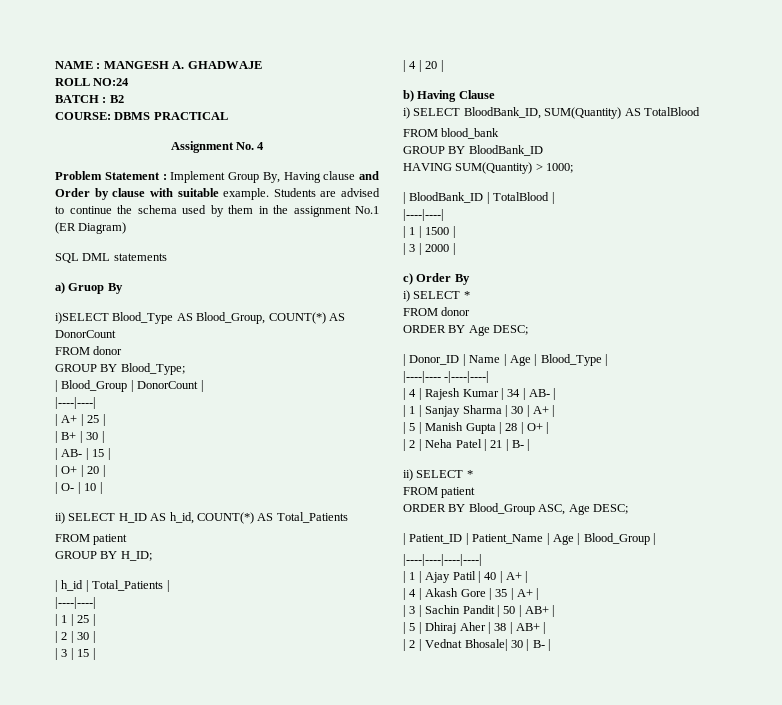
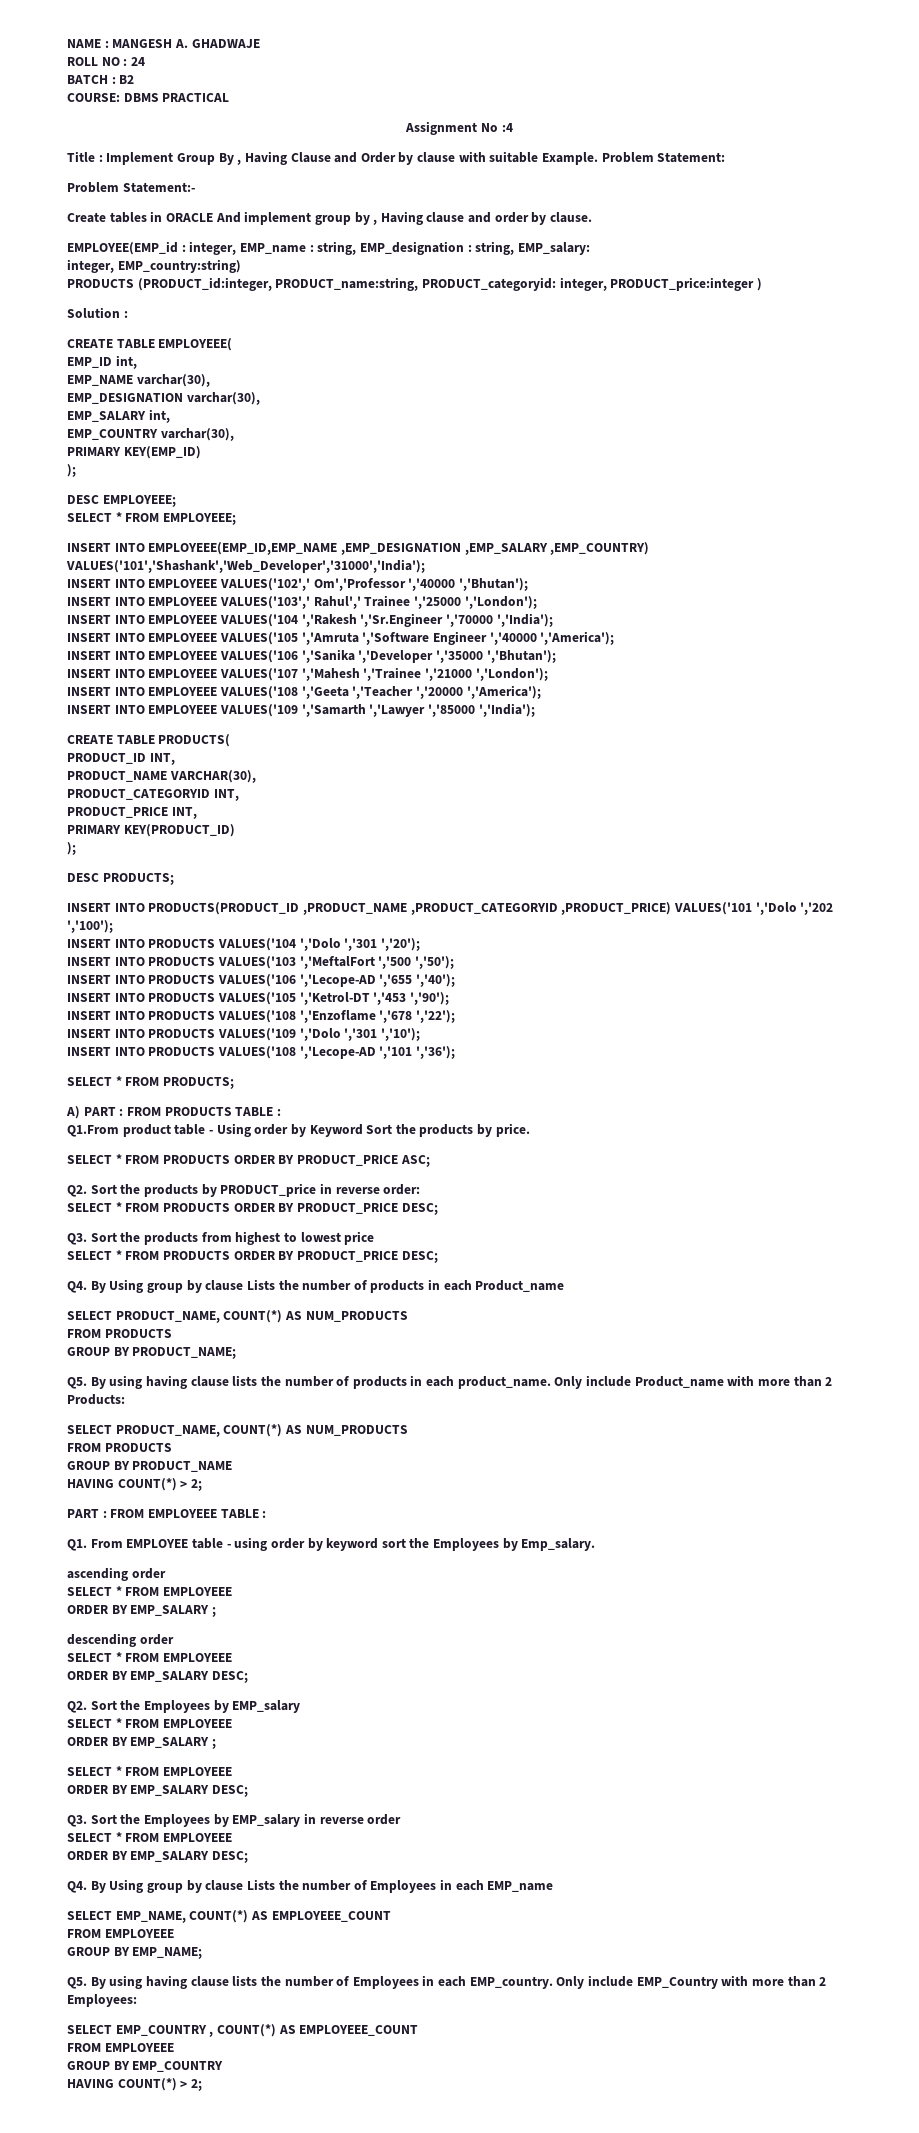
- ROLL NO:24
+ ROLL NO : 24
- Assignment No. 4
- Problem Statement : Implement Group By, Having clause and Order by clause with suitable example. Students are advised to continue the schema used by them in the assignment No.1 (ER Diagram)
- SQL DML statements
- a) Gruop By
- i)SELECT Blood_Type AS Blood_Group, COUNT(*) AS DonorCount
- FROM donor
- GROUP BY Blood_Type;
- | Blood_Group | DonorCount |
- |----|----|
- | A+ | 25 |
- | B+ | 30 |
- | AB- | 15 |
- | O+ | 20 |
- | O- | 10 |
- ii) SELECT H_ID AS h_id, COUNT(*) AS Total_Patients
- FROM patient
- GROUP BY H_ID;
- | h_id | Total_Patients |
- |----|----|
- | 1 | 25 |
- | 2 | 30 |
- | 3 | 15 |
- | 4 | 20 |
- b) Having Clause
- i) SELECT BloodBank_ID, SUM(Quantity) AS TotalBlood
- FROM blood_bank
- GROUP BY BloodBank_ID
- HAVING SUM(Quantity) > 1000;
- | BloodBank_ID | TotalBlood |
- |----|----|
- | 1 | 1500 |
- | 3 | 2000 |
- c) Order By
- i) SELECT *
- FROM donor
- ORDER BY Age DESC;
- | Donor_ID | Name | Age | Blood_Type |
- |----|---- -|----|----|
- | 4 | Rajesh Kumar | 34 | AB- |
- | 1 | Sanjay Sharma | 30 | A+ |
- | 5 | Manish Gupta | 28 | O+ |
- | 2 | Neha Patel | 21 | B- |
- ii) SELECT *
- FROM patient
- ORDER BY Blood_Group ASC, Age DESC;
- | Patient_ID | Patient_Name | Age | Blood_Group |
- |----|----|----|----|
- | 1 | Ajay Patil | 40 | A+ |
- | 4 | Akash Gore | 35 | A+ |
- | 3 | Sachin Pandit | 50 | AB+ |
- | 5 | Dhiraj Aher | 38 | AB+ |
- | 2 | Vednat Bhosale| 30 | B- |
+ Assignment No :4
+ Title : Implement Group By , Having Clause and Order by clause with suitable Example. Problem Statement:
+ Problem Statement:-
+ Create tables in ORACLE And implement group by , Having clause and order by clause.
+ EMPLOYEE(EMP_id : integer, EMP_name : string, EMP_designation : string, EMP_salary:
+ integer, EMP_country:string)
+ PRODUCTS (PRODUCT_id:integer, PRODUCT_name:string, PRODUCT_categoryid: integer, PRODUCT_price:integer )
+ Solution :
+ CREATE TABLE EMPLOYEEE(
+ EMP_ID int,
+ EMP_NAME varchar(30),
+ EMP_DESIGNATION varchar(30),
+ EMP_SALARY int,
+ EMP_COUNTRY varchar(30),
+ PRIMARY KEY(EMP_ID)
+ );
+ DESC EMPLOYEEE;
+ SELECT * FROM EMPLOYEEE;
+ INSERT INTO EMPLOYEEE(EMP_ID,EMP_NAME ,EMP_DESIGNATION ,EMP_SALARY ,EMP_COUNTRY) VALUES('101','Shashank','Web_Developer','31000','India');
+ INSERT INTO EMPLOYEEE VALUES('102',' Om','Professor ','40000 ','Bhutan');
+ INSERT INTO EMPLOYEEE VALUES('103',' Rahul',' Trainee ','25000 ','London');
+ INSERT INTO EMPLOYEEE VALUES('104 ','Rakesh ','Sr.Engineer ','70000 ','India');
+ INSERT INTO EMPLOYEEE VALUES('105 ','Amruta ','Software Engineer ','40000 ','America');
+ INSERT INTO EMPLOYEEE VALUES('106 ','Sanika ','Developer ','35000 ','Bhutan');
+ INSERT INTO EMPLOYEEE VALUES('107 ','Mahesh ','Trainee ','21000 ','London');
+ INSERT INTO EMPLOYEEE VALUES('108 ','Geeta ','Teacher ','20000 ','America');
+ INSERT INTO EMPLOYEEE VALUES('109 ','Samarth ','Lawyer ','85000 ','India');
+ CREATE TABLE PRODUCTS(
+ PRODUCT_ID INT,
+ PRODUCT_NAME VARCHAR(30),
+ PRODUCT_CATEGORYID INT,
+ PRODUCT_PRICE INT,
+ PRIMARY KEY(PRODUCT_ID)
+ );
+ DESC PRODUCTS;
+ INSERT INTO PRODUCTS(PRODUCT_ID ,PRODUCT_NAME ,PRODUCT_CATEGORYID ,PRODUCT_PRICE) VALUES('101 ','Dolo ','202 ','100');
+ INSERT INTO PRODUCTS VALUES('104 ','Dolo ','301 ','20');
+ INSERT INTO PRODUCTS VALUES('103 ','MeftalFort ','500 ','50');
+ INSERT INTO PRODUCTS VALUES('106 ','Lecope-AD ','655 ','40');
+ INSERT INTO PRODUCTS VALUES('105 ','Ketrol-DT ','453 ','90');
+ INSERT INTO PRODUCTS VALUES('108 ','Enzoflame ','678 ','22');
+ INSERT INTO PRODUCTS VALUES('109 ','Dolo ','301 ','10');
+ INSERT INTO PRODUCTS VALUES('108 ','Lecope-AD ','101 ','36');
+ SELECT * FROM PRODUCTS;
+ A) PART : FROM PRODUCTS TABLE :
+ Q1.From product table - Using order by Keyword Sort the products by price.
+ SELECT * FROM PRODUCTS ORDER BY PRODUCT_PRICE ASC;
+ Q2. Sort the products by PRODUCT_price in reverse order:
+ SELECT * FROM PRODUCTS ORDER BY PRODUCT_PRICE DESC;
+ Q3. Sort the products from highest to lowest price
+ SELECT * FROM PRODUCTS ORDER BY PRODUCT_PRICE DESC;
+ Q4. By Using group by clause Lists the number of products in each Product_name
+ SELECT PRODUCT_NAME, COUNT(*) AS NUM_PRODUCTS
+ FROM PRODUCTS
+ GROUP BY PRODUCT_NAME;
+ Q5. By using having clause lists the number of products in each product_name. Only include Product_name with more than 2 Products:
+ SELECT PRODUCT_NAME, COUNT(*) AS NUM_PRODUCTS
+ FROM PRODUCTS
+ GROUP BY PRODUCT_NAME
+ HAVING COUNT(*) > 2;
+ PART : FROM EMPLOYEEE TABLE :
+ Q1. From EMPLOYEE table - using order by keyword sort the Employees by Emp_salary.
+ ascending order
+ SELECT * FROM EMPLOYEEE
+ ORDER BY EMP_SALARY ;
+ descending order
+ SELECT * FROM EMPLOYEEE
+ ORDER BY EMP_SALARY DESC;
+ Q2. Sort the Employees by EMP_salary
+ SELECT * FROM EMPLOYEEE
+ ORDER BY EMP_SALARY ;
+ SELECT * FROM EMPLOYEEE
+ ORDER BY EMP_SALARY DESC;
+ Q3. Sort the Employees by EMP_salary in reverse order
+ SELECT * FROM EMPLOYEEE
+ ORDER BY EMP_SALARY DESC;
+ Q4. By Using group by clause Lists the number of Employees in each EMP_name
+ SELECT EMP_NAME, COUNT(*) AS EMPLOYEEE_COUNT
+ FROM EMPLOYEEE
+ GROUP BY EMP_NAME;
+ Q5. By using having clause lists the number of Employees in each EMP_country. Only include EMP_Country with more than 2 Employees:
+ SELECT EMP_COUNTRY , COUNT(*) AS EMPLOYEEE_COUNT
+ FROM EMPLOYEEE
+ GROUP BY EMP_COUNTRY
+ HAVING COUNT(*) > 2;

